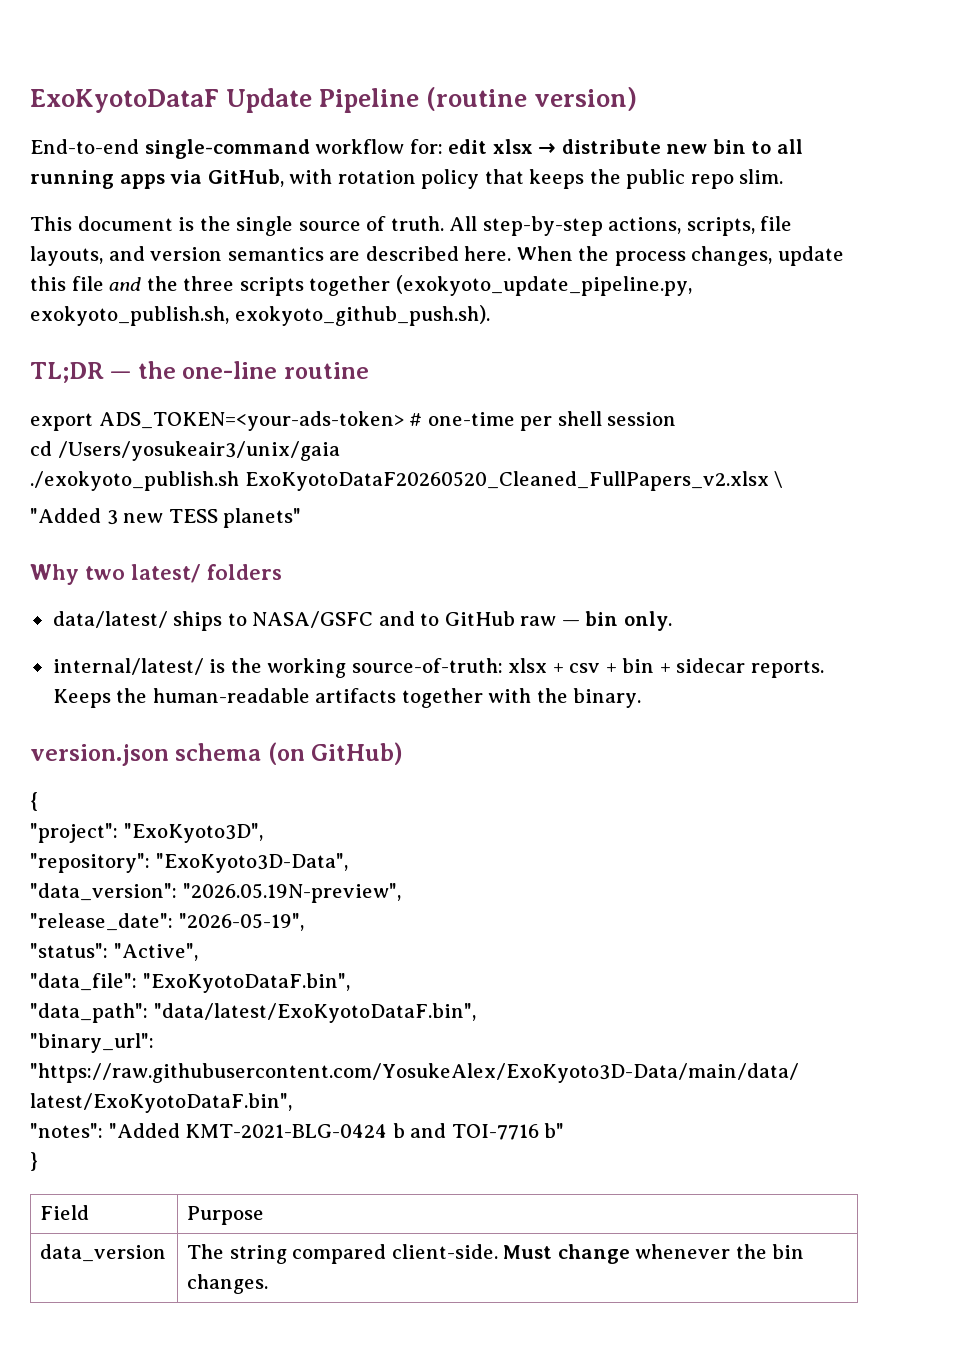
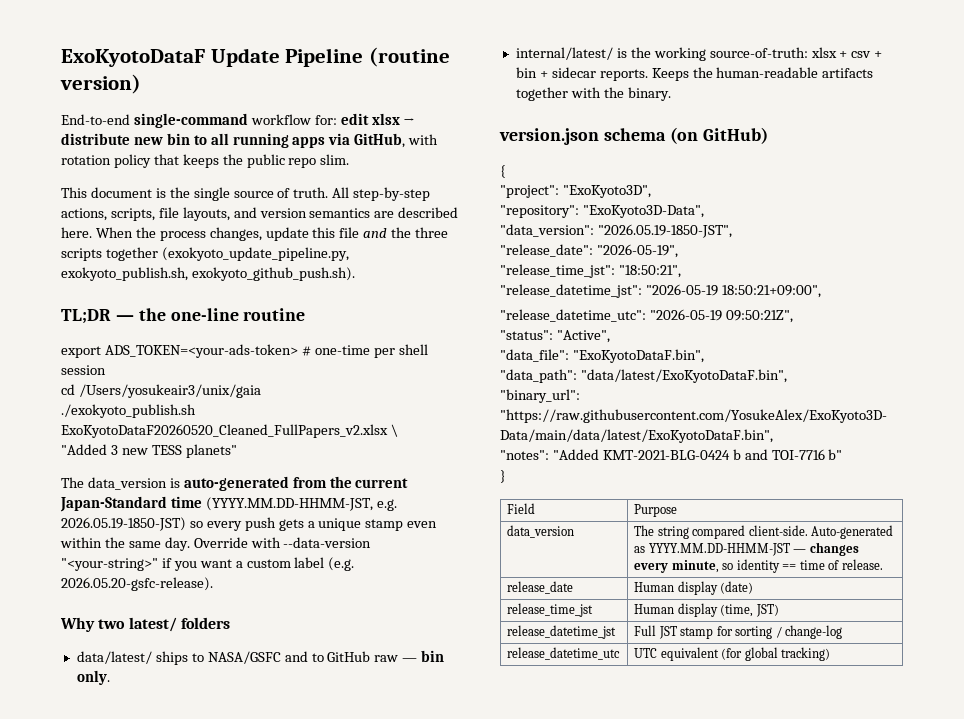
+ The data_version is auto-generated from the current Japan-Standard time (YYYY.MM.DD-HHMM-JST, e.g. 2026.05.19-1850-JST) so every push gets a unique stamp even within the same day. Override with --data-version "<your-string>" if you want a custom label (e.g. 2026.05.20-gsfc-release).
- "data_version": "2026.05.19N-preview",
+ "data_version": "2026.05.19-1850-JST",
+ "release_time_jst": "18:50:21",
+ "release_datetime_jst": "2026-05-19 18:50:21+09:00",
+ "release_datetime_utc": "2026-05-19 09:50:21Z",
- data_version | The string compared client-side. Must change whenever the bin changes.
+ data_version | The string compared client-side. Auto-generated as YYYY.MM.DD-HHMM-JST — changes every minute, so identity == time of release.
+ release_date | Human display (date)
+ release_time_jst | Human display (time, JST)
+ release_datetime_jst | Full JST stamp for sorting / change-log
+ release_datetime_utc | UTC equivalent (for global tracking)

